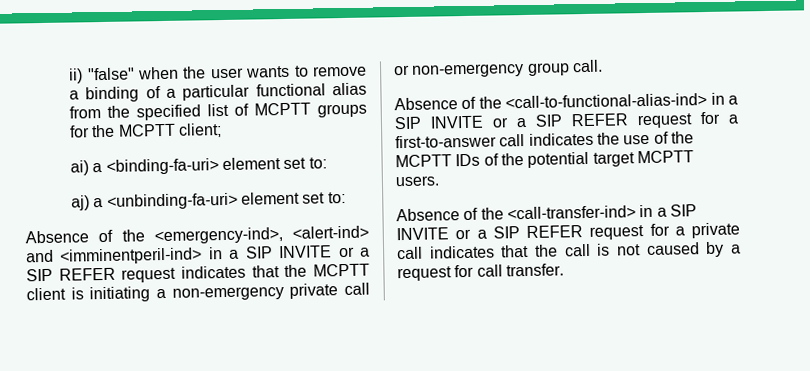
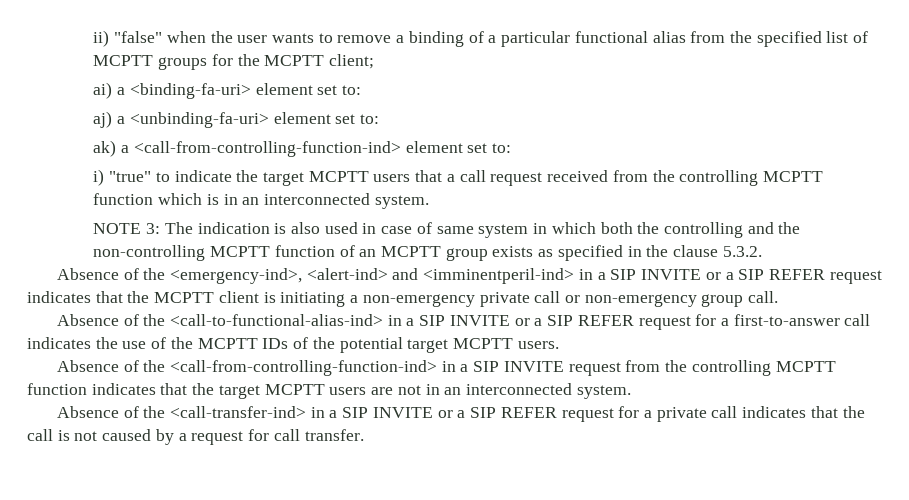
+ ak) a <call-from-controlling-function-ind> element set to:
+ i) "true" to indicate the target MCPTT users that a call request received from the controlling MCPTT function which is in an interconnected system.
+ NOTE 3: The indication is also used in case of same system in which both the controlling and the non-controlling MCPTT function of an MCPTT group exists as specified in the clause 5.3.2.
+ Absence of the <call-from-controlling-function-ind> in a SIP INVITE request from the controlling MCPTT function indicates that the target MCPTT users are not in an interconnected system.

